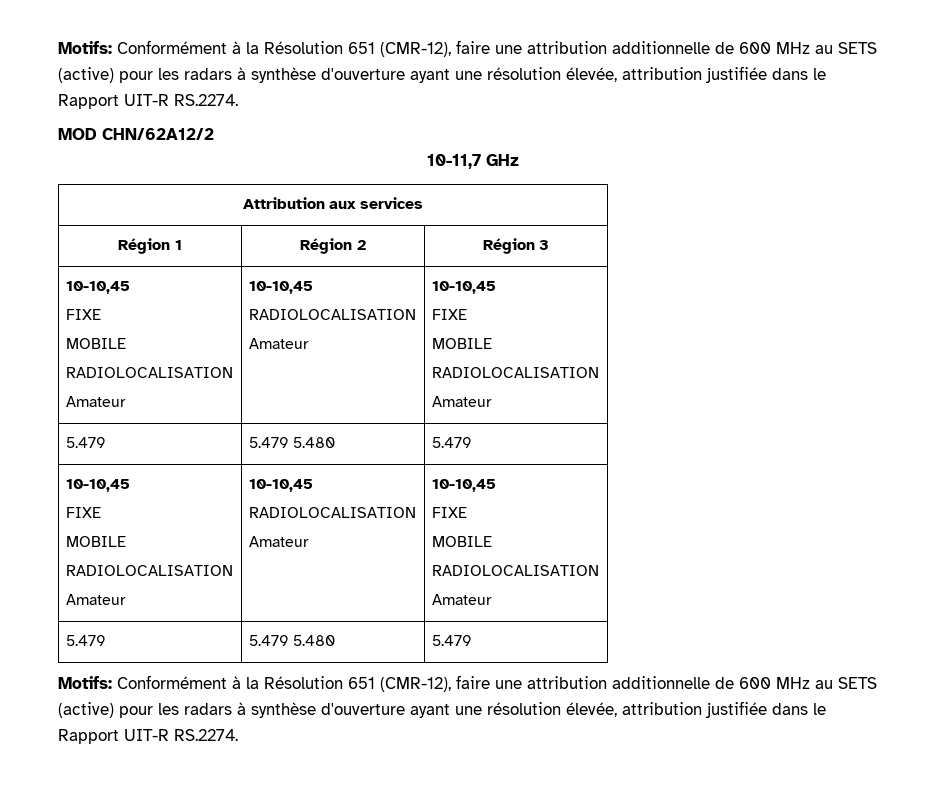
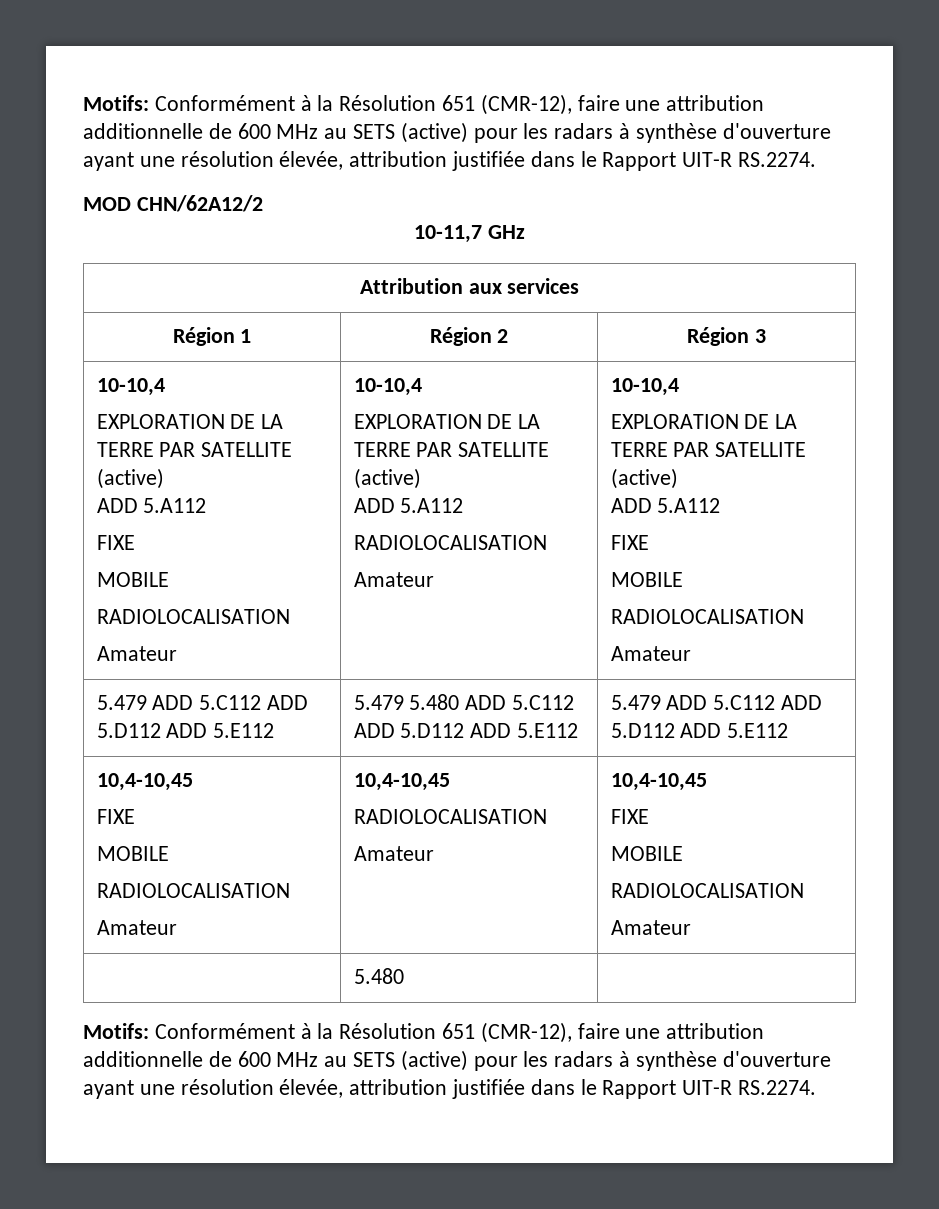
  Région 1 | Région 2 | Région 3
- 10-10,45
+ 10-10,4
+ EXPLORATION DE LA TERRE PAR SATELLITE (active)
+ ADD 5.A112
  FIXE
  MOBILE
  RADIOLOCALISATION
- Amateur | 10-10,45
+ Amateur | 10-10,4
+ EXPLORATION DE LA TERRE PAR SATELLITE (active)
+ ADD 5.A112
  RADIOLOCALISATION
- Amateur | 10-10,45
+ Amateur | 10-10,4
+ EXPLORATION DE LA TERRE PAR SATELLITE (active)
+ ADD 5.A112
  FIXE
  MOBILE
  RADIOLOCALISATION
  Amateur
- 5.479 | 5.479 5.480 | 5.479
- 10-10,45
+ 5.479 ADD 5.C112 ADD 5.D112 ADD 5.E112 | 5.479 5.480 ADD 5.C112 ADD 5.D112 ADD 5.E112 | 5.479 ADD 5.C112 ADD 5.D112 ADD 5.E112
+ 10,4-10,45
  FIXE
  MOBILE
  RADIOLOCALISATION
- Amateur | 10-10,45
+ Amateur | 10,4-10,45
  RADIOLOCALISATION
- Amateur | 10-10,45
+ Amateur | 10,4-10,45
  FIXE
  MOBILE
  RADIOLOCALISATION
  Amateur
- 5.479 | 5.479 5.480 | 5.479
+ | 5.480 |

